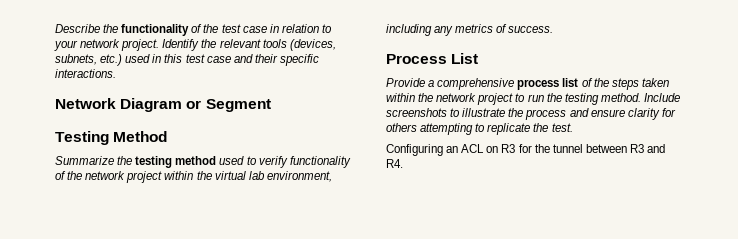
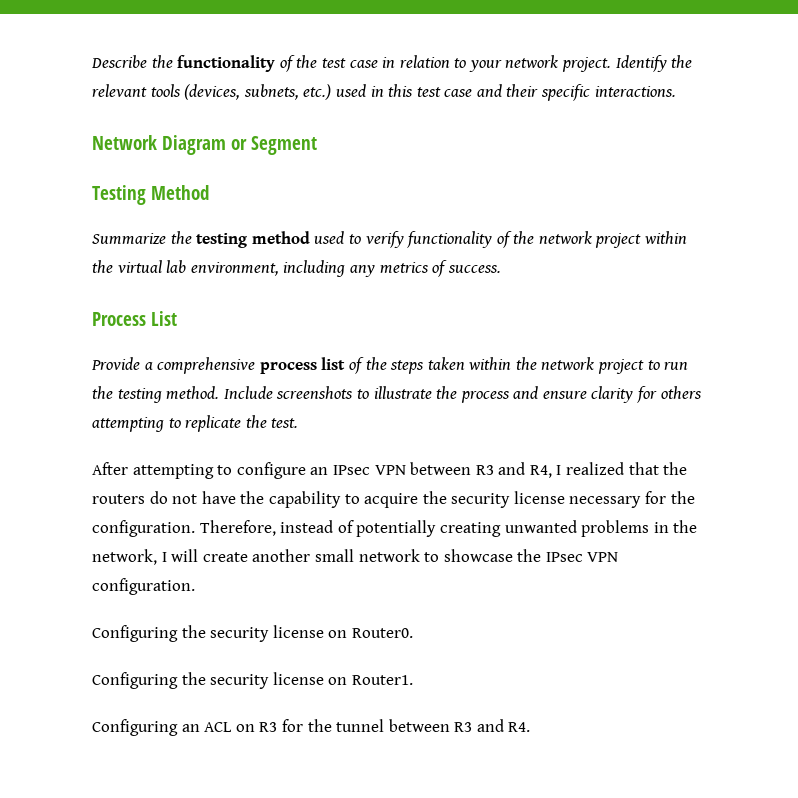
+ After attempting to configure an IPsec VPN between R3 and R4, I realized that the routers do not have the capability to acquire the security license necessary for the configuration. Therefore, instead of potentially creating unwanted problems in the network, I will create another small network to showcase the IPsec VPN configuration.
+ Configuring the security license on Router0.
+ Configuring the security license on Router1.

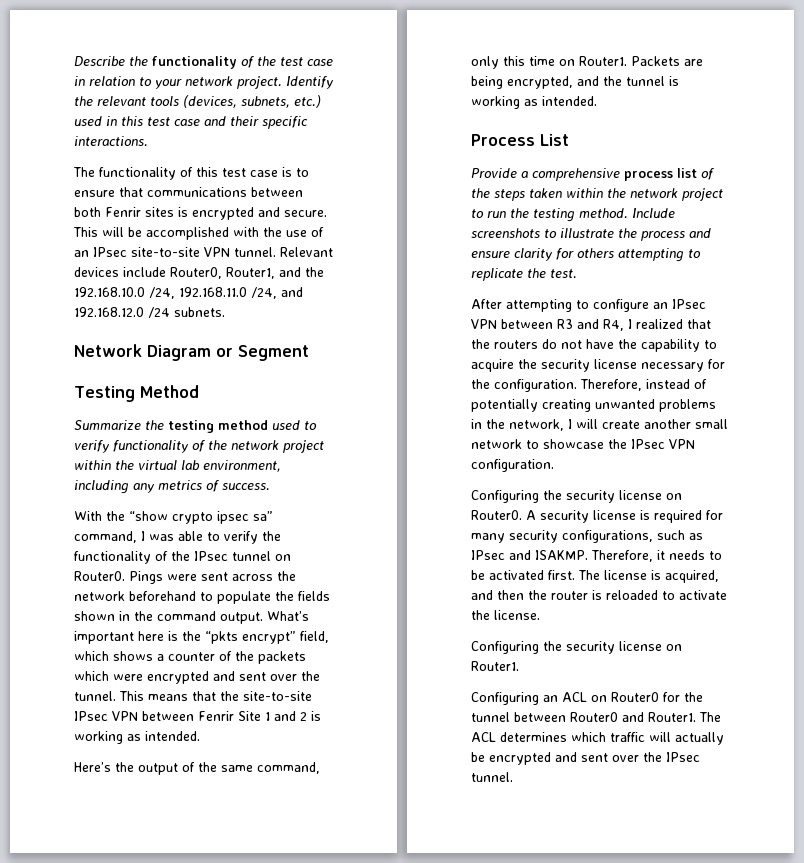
+ The functionality of this test case is to ensure that communications between both Fenrir sites is encrypted and secure. This will be accomplished with the use of an IPsec site-to-site VPN tunnel. Relevant devices include Router0, Router1, and the 192.168.10.0 /24, 192.168.11.0 /24, and 192.168.12.0 /24 subnets.
+ With the “show crypto ipsec sa” command, I was able to verify the functionality of the IPsec tunnel on Router0. Pings were sent across the network beforehand to populate the fields shown in the command output. What’s important here is the “pkts encrypt” field, which shows a counter of the packets which were encrypted and sent over the tunnel. This means that the site-to-site IPsec VPN between Fenrir Site 1 and 2 is working as intended.
+ Here’s the output of the same command, only this time on Router1. Packets are being encrypted, and the tunnel is working as intended.
+ A security license is required for many security configurations, such as IPsec and ISAKMP. Therefore, it needs to be activated first. The license is acquired, and then the router is reloaded to activate the license.
- Configuring an ACL on R3 for the tunnel between R3 and R4.
+ Configuring an ACL on Router0 for the tunnel between Router0 and Router1. The ACL determines which traffic will actually be encrypted and sent over the IPsec tunnel.

